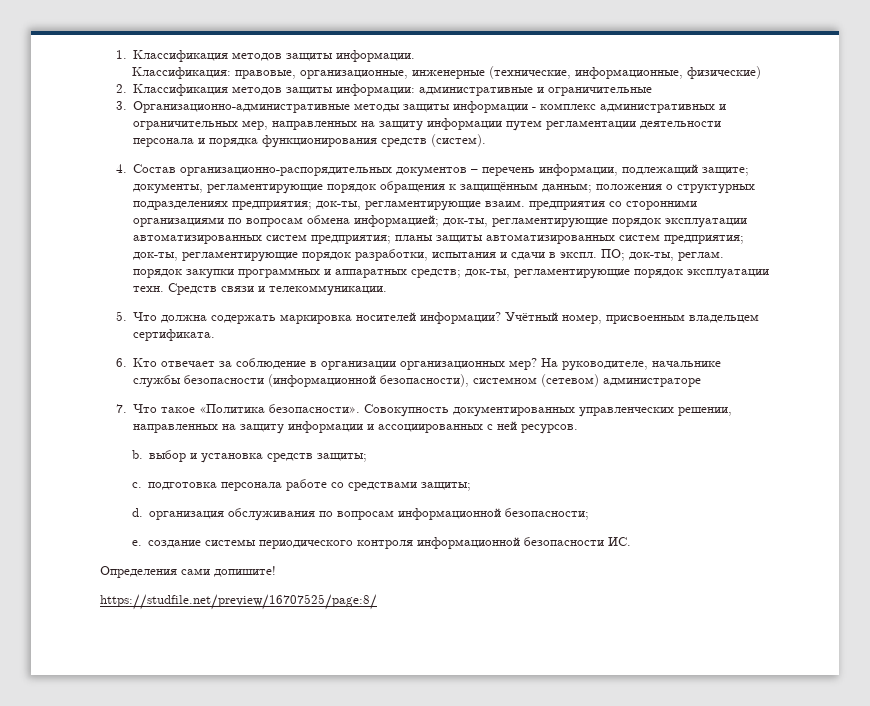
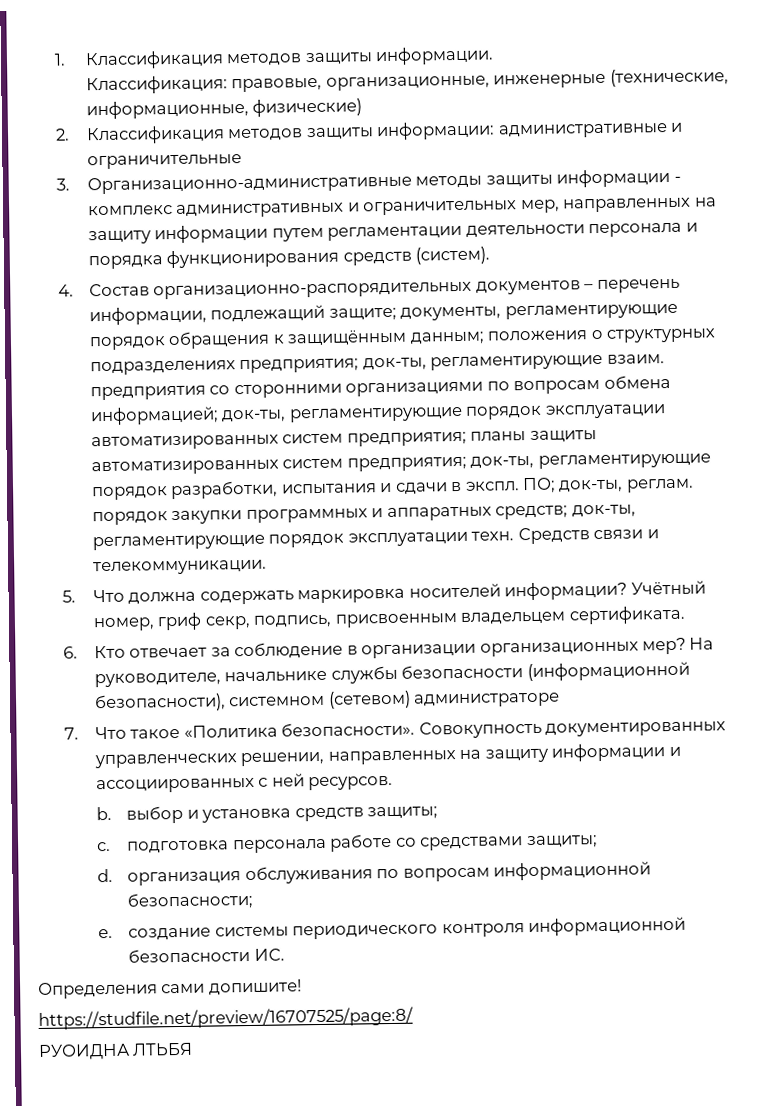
- Учётный номер, присвоенным владельцем сертификата.
+ Учётный номер, гриф секр, подпись, присвоенным владельцем сертификата.
+ РУОИДНА ЛТЬБЯ

